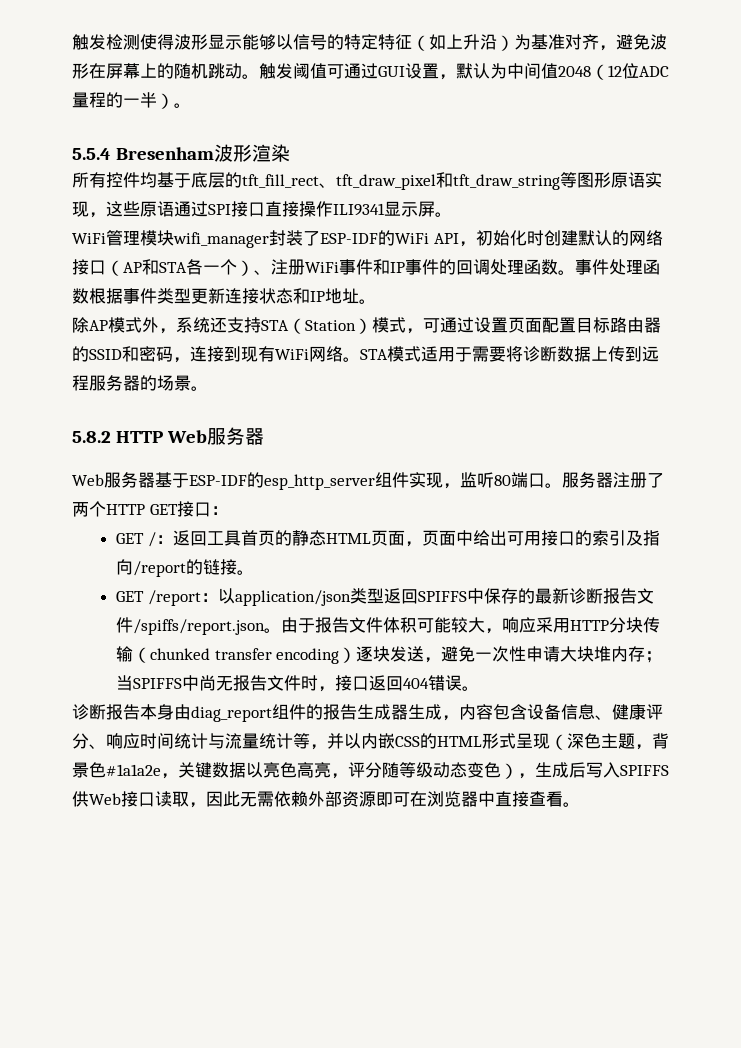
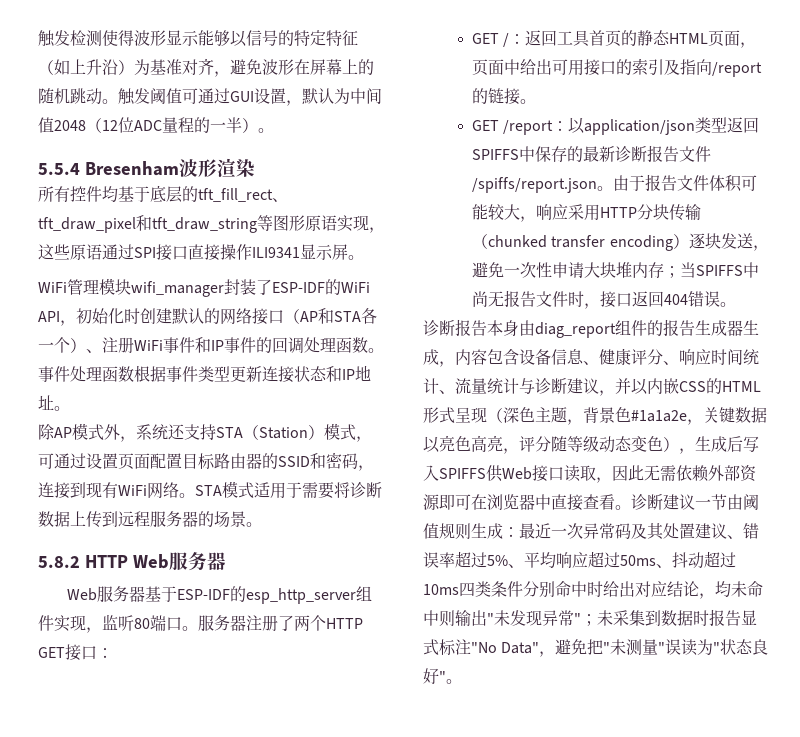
- 诊断报告本身由diag_report组件的报告生成器生成，内容包含设备信息、健康评分、响应时间统计与流量统计等，并以内嵌CSS的HTML形式呈现（深色主题，背景色#1a1a2e，关键数据以亮色高亮，评分随等级动态变色），生成后写入SPIFFS供Web接口读取，因此无需依赖外部资源即可在浏览器中直接查看。
+ 诊断报告本身由diag_report组件的报告生成器生成，内容包含设备信息、健康评分、响应时间统计、流量统计与诊断建议，并以内嵌CSS的HTML形式呈现（深色主题，背景色#1a1a2e，关键数据以亮色高亮，评分随等级动态变色），生成后写入SPIFFS供Web接口读取，因此无需依赖外部资源即可在浏览器中直接查看。
+ 诊断建议一节由阈值规则生成：最近一次异常码及其处置建议、错误率超过5%、平均响应超过50ms、抖动超过10ms四类条件分别命中时给出对应结论，均未命中则输出"未发现异常"；未采集到数据时报告显式标注"No Data"，避免把"未测量"误读为"状态良好"。

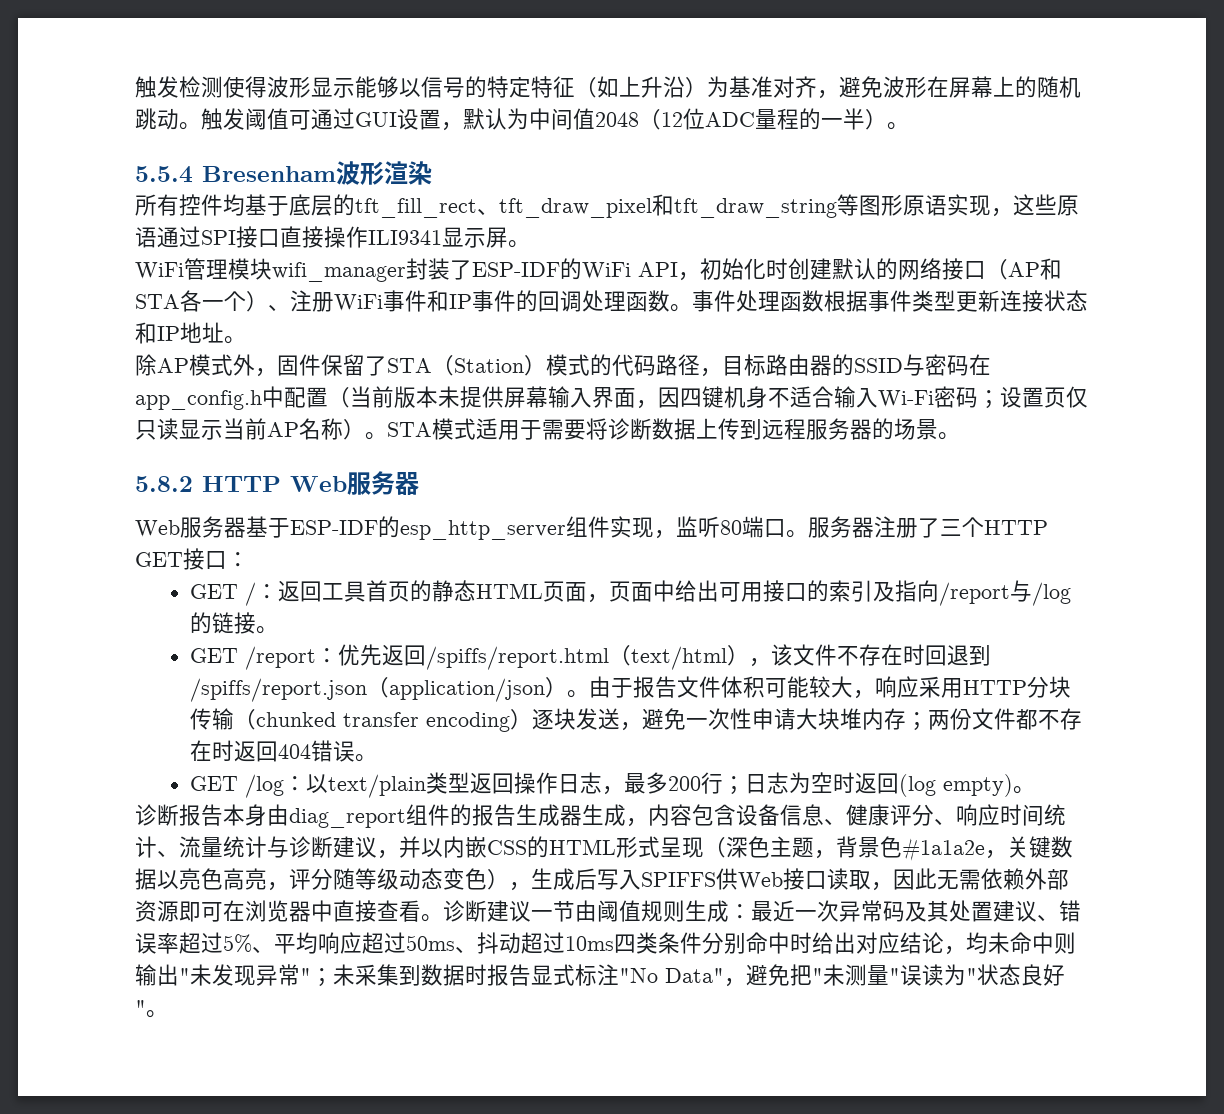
- 除AP模式外，系统还支持STA（Station）模式，可通过设置页面配置目标路由器的SSID和密码，连接到现有WiFi网络。
+ 除AP模式外，固件保留了STA（Station）模式的代码路径，目标路由器的SSID与密码在app_config.h中配置（当前版本未提供屏幕输入界面，因四键机身不适合输入Wi-Fi密码；设置页仅只读显示当前AP名称）。
- 服务器注册了两个HTTP GET接口：
+ 服务器注册了三个HTTP GET接口：
- GET /：返回工具首页的静态HTML页面，页面中给出可用接口的索引及指向/report的链接。
+ GET /：返回工具首页的静态HTML页面，页面中给出可用接口的索引及指向/report与/log的链接。
- GET /report：以application/json类型返回SPIFFS中保存的最新诊断报告文件/spiffs/report.json。
+ GET /report：优先返回/spiffs/report.html（text/html），该文件不存在时回退到/spiffs/report.json（application/json）。
- 由于报告文件体积可能较大，响应采用HTTP分块传输（chunked transfer encoding）逐块发送，避免一次性申请大块堆内存；当SPIFFS中尚无报告文件时，接口返回404错误。
+ 由于报告文件体积可能较大，响应采用HTTP分块传输（chunked transfer encoding）逐块发送，避免一次性申请大块堆内存；两份文件都不存在时返回404错误。
+ GET /log：以text/plain类型返回操作日志，最多200行；日志为空时返回(log empty)。

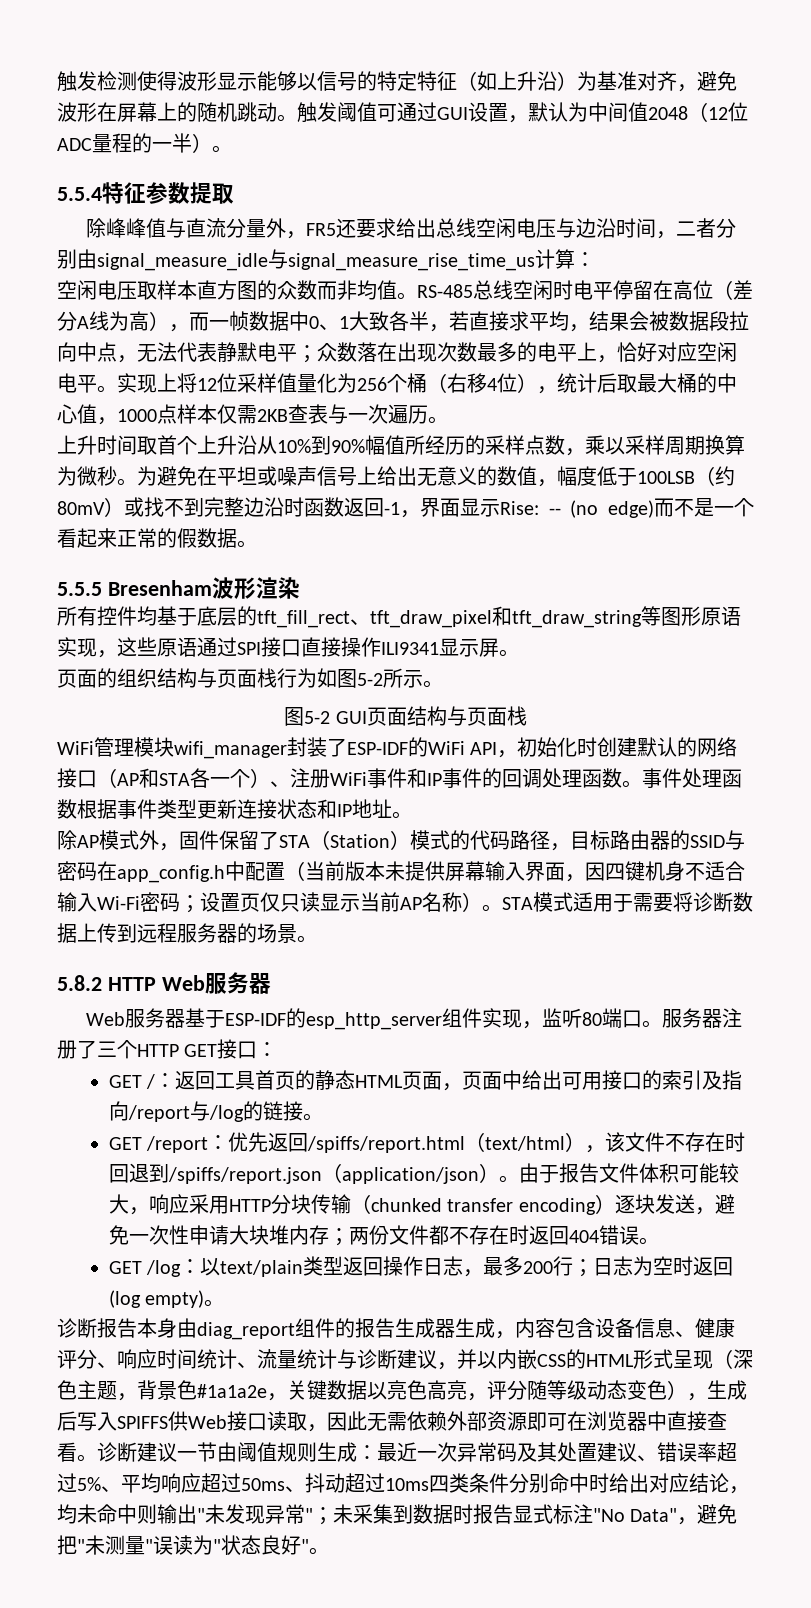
- 5.5.4 Bresenham波形渲染
+ 5.5.4特征参数提取
+ 除峰峰值与直流分量外，FR5还要求给出总线空闲电压与边沿时间，二者分别由signal_measure_idle与signal_measure_rise_time_us计算：
+ 空闲电压取样本直方图的众数而非均值。RS-485总线空闲时电平停留在高位（差分A线为高），而一帧数据中0、1大致各半，若直接求平均，结果会被数据段拉向中点，无法代表静默电平；众数落在出现次数最多的电平上，恰好对应空闲电平。实现上将12位采样值量化为256个桶（右移4位），统计后取最大桶的中心值，1000点样本仅需2KB查表与一次遍历。
+ 上升时间取首个上升沿从10%到90%幅值所经历的采样点数，乘以采样周期换算为微秒。为避免在平坦或噪声信号上给出无意义的数值，幅度低于100LSB（约80mV）或找不到完整边沿时函数返回-1，界面显示Rise: -- (no edge)而不是一个看起来正常的假数据。
+ 5.5.5 Bresenham波形渲染
+ 页面的组织结构与页面栈行为如图5-2所示。
+ 图5-2 GUI页面结构与页面栈

